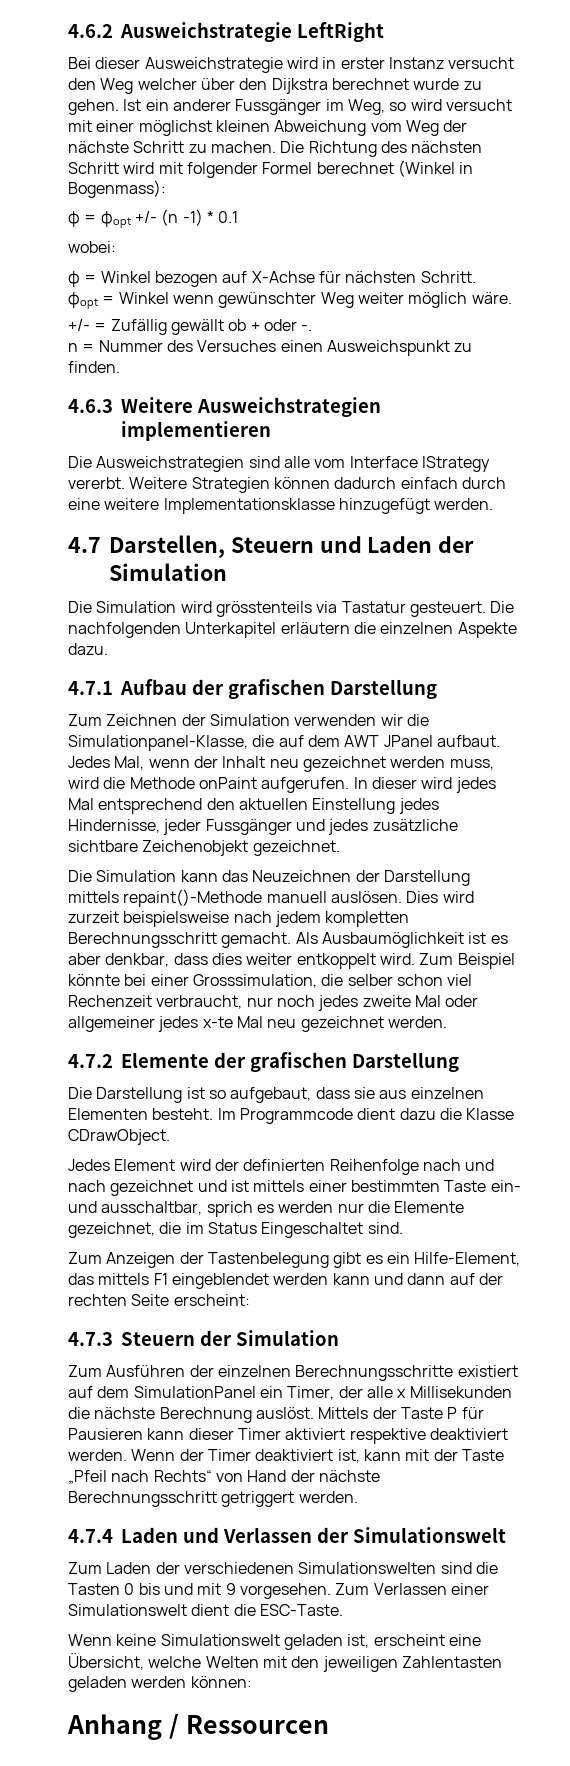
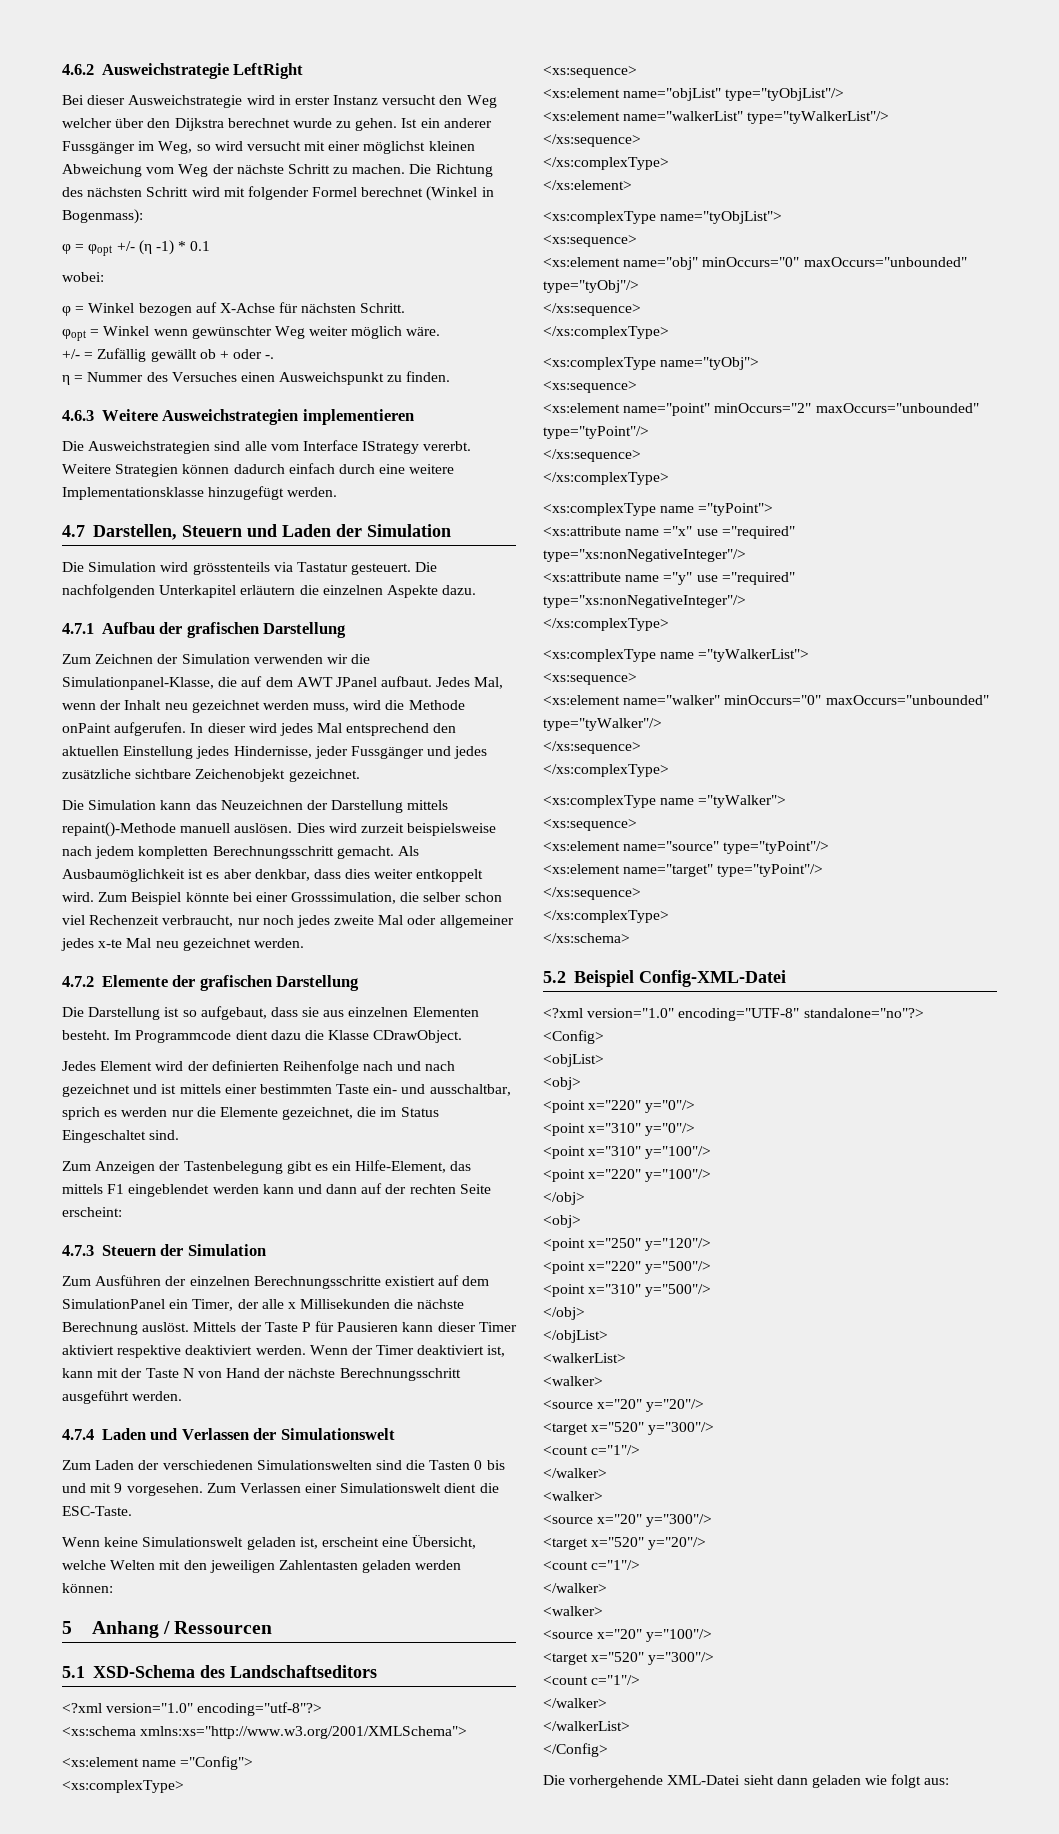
- Wenn der Timer deaktiviert ist, kann mit der Taste „Pfeil nach Rechts“ von Hand der nächste Berechnungsschritt getriggert werden.
+ Wenn der Timer deaktiviert ist, kann mit der Taste N von Hand der nächste Berechnungsschritt ausgeführt werden.
- Anhang / Ressourcen
+ 5 Anhang / Ressourcen
+ 5.1 XSD-Schema des Landschaftseditors
+ <?xml version="1.0" encoding="utf-8"?>
+ <xs:schema xmlns:xs="http://www.w3.org/2001/XMLSchema">
+ <xs:element name ="Config">
+ <xs:complexType>
+ <xs:sequence>
+ <xs:element name="objList" type="tyObjList"/>
+ <xs:element name="walkerList" type="tyWalkerList"/>
+ </xs:sequence>
+ </xs:complexType>
+ </xs:element>
+ <xs:complexType name="tyObjList">
+ <xs:sequence>
+ <xs:element name="obj" minOccurs="0" maxOccurs="unbounded" type="tyObj"/>
+ </xs:sequence>
+ </xs:complexType>
+ <xs:complexType name="tyObj">
+ <xs:sequence>
+ <xs:element name="point" minOccurs="2" maxOccurs="unbounded" type="tyPoint"/>
+ </xs:sequence>
+ </xs:complexType>
+ <xs:complexType name ="tyPoint">
+ <xs:attribute name ="x" use ="required" type="xs:nonNegativeInteger"/>
+ <xs:attribute name ="y" use ="required" type="xs:nonNegativeInteger"/>
+ </xs:complexType>
+ <xs:complexType name ="tyWalkerList">
+ <xs:sequence>
+ <xs:element name="walker" minOccurs="0" maxOccurs="unbounded" type="tyWalker"/>
+ </xs:sequence>
+ </xs:complexType>
+ <xs:complexType name ="tyWalker">
+ <xs:sequence>
+ <xs:element name="source" type="tyPoint"/>
+ <xs:element name="target" type="tyPoint"/>
+ </xs:sequence>
+ </xs:complexType>
+ </xs:schema>
+ 5.2 Beispiel Config-XML-Datei
+ <?xml version="1.0" encoding="UTF-8" standalone="no"?>
+ <Config>
+ <objList>
+ <obj>
+ <point x="220" y="0"/>
+ <point x="310" y="0"/>
+ <point x="310" y="100"/>
+ <point x="220" y="100"/>
+ </obj>
+ <obj>
+ <point x="250" y="120"/>
+ <point x="220" y="500"/>
+ <point x="310" y="500"/>
+ </obj>
+ </objList>
+ <walkerList>
+ <walker>
+ <source x="20" y="20"/>
+ <target x="520" y="300"/>
+ <count c="1"/>
+ </walker>
+ <walker>
+ <source x="20" y="300"/>
+ <target x="520" y="20"/>
+ <count c="1"/>
+ </walker>
+ <walker>
+ <source x="20" y="100"/>
+ <target x="520" y="300"/>
+ <count c="1"/>
+ </walker>
+ </walkerList>
+ </Config>
+ Die vorhergehende XML-Datei sieht dann geladen wie folgt aus:

